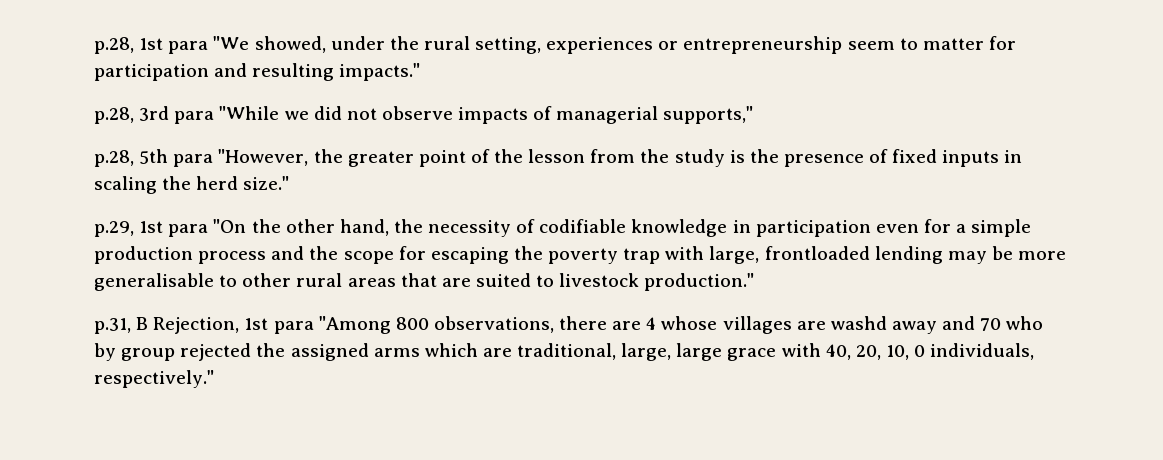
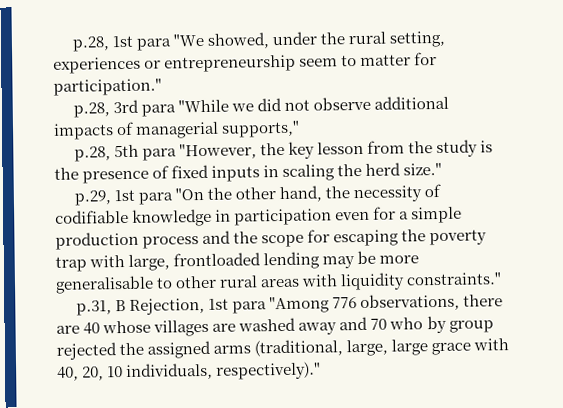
- p.28, 1st para "We showed, under the rural setting, experiences or entrepreneurship seem to matter for participation and resulting impacts."
+ p.28, 1st para "We showed, under the rural setting, experiences or entrepreneurship seem to matter for participation."
- p.28, 3rd para "While we did not observe impacts of managerial supports,"
+ p.28, 3rd para "While we did not observe additional impacts of managerial supports,"
- p.28, 5th para "However, the greater point of the lesson from the study is the presence of fixed inputs in scaling the herd size."
+ p.28, 5th para "However, the key lesson from the study is the presence of fixed inputs in scaling the herd size."
- p.29, 1st para "On the other hand, the necessity of codifiable knowledge in participation even for a simple production process and the scope for escaping the poverty trap with large, frontloaded lending may be more generalisable to other rural areas that are suited to livestock production."
+ p.29, 1st para "On the other hand, the necessity of codifiable knowledge in participation even for a simple production process and the scope for escaping the poverty trap with large, frontloaded lending may be more generalisable to other rural areas with liquidity constraints."
- p.31, B Rejection, 1st para "Among 800 observations, there are 4 whose villages are washd away and 70 who by group rejected the assigned arms which are traditional, large, large grace with 40, 20, 10, 0 individuals, respectively."
+ p.31, B Rejection, 1st para "Among 776 observations, there are 40 whose villages are washed away and 70 who by group rejected the assigned arms (traditional, large, large grace with 40, 20, 10 individuals, respectively)."

